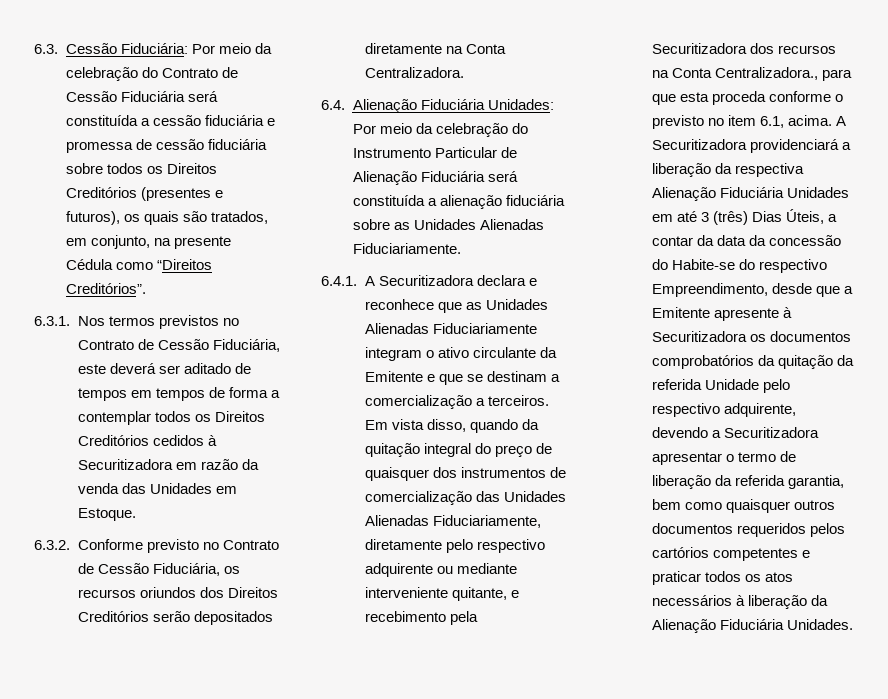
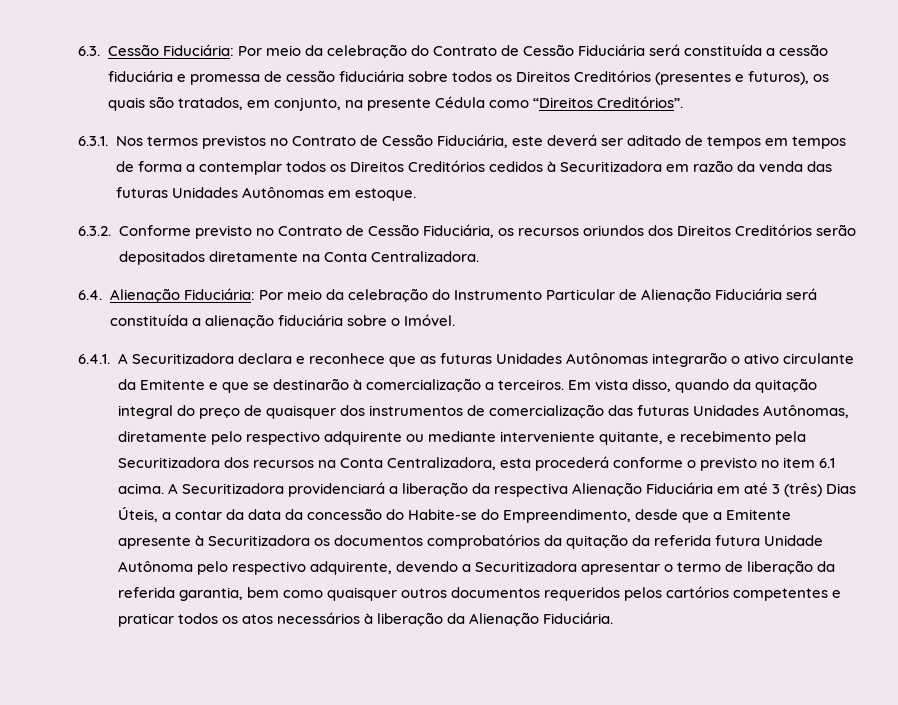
- 6.3.1. Nos termos previstos no Contrato de Cessão Fiduciária, este deverá ser aditado de tempos em tempos de forma a contemplar todos os Direitos Creditórios cedidos à Securitizadora em razão da venda das Unidades em Estoque.
+ 6.3.1. Nos termos previstos no Contrato de Cessão Fiduciária, este deverá ser aditado de tempos em tempos de forma a contemplar todos os Direitos Creditórios cedidos à Securitizadora em razão da venda das futuras Unidades Autônomas em estoque.
- 6.4. Alienação Fiduciária Unidades: Por meio da celebração do Instrumento Particular de Alienação Fiduciária será constituída a alienação fiduciária sobre as Unidades Alienadas Fiduciariamente.
+ 6.4. Alienação Fiduciária: Por meio da celebração do Instrumento Particular de Alienação Fiduciária será constituída a alienação fiduciária sobre o Imóvel.
- 6.4.1. A Securitizadora declara e reconhece que as Unidades Alienadas Fiduciariamente integram o ativo circulante da Emitente e que se destinam a comercialização a terceiros.
+ 6.4.1. A Securitizadora declara e reconhece que as futuras Unidades Autônomas integrarão o ativo circulante da Emitente e que se destinarão à comercialização a terceiros.
- Em vista disso, quando da quitação integral do preço de quaisquer dos instrumentos de comercialização das Unidades Alienadas Fiduciariamente, diretamente pelo respectivo adquirente ou mediante interveniente quitante, e recebimento pela Securitizadora dos recursos na Conta Centralizadora., para que esta proceda conforme o previsto no item 6.1, acima.
+ Em vista disso, quando da quitação integral do preço de quaisquer dos instrumentos de comercialização das futuras Unidades Autônomas, diretamente pelo respectivo adquirente ou mediante interveniente quitante, e recebimento pela Securitizadora dos recursos na Conta Centralizadora, esta procederá conforme o previsto no item 6.1 acima.
- A Securitizadora providenciará a liberação da respectiva Alienação Fiduciária Unidades em até 3 (três) Dias Úteis, a contar da data da concessão do Habite-se do respectivo Empreendimento, desde que a Emitente apresente à Securitizadora os documentos comprobatórios da quitação da referida Unidade pelo respectivo adquirente, devendo a Securitizadora apresentar o termo de liberação da referida garantia, bem como quaisquer outros documentos requeridos pelos cartórios competentes e praticar todos os atos necessários à liberação da Alienação Fiduciária Unidades.
+ A Securitizadora providenciará a liberação da respectiva Alienação Fiduciária em até 3 (três) Dias Úteis, a contar da data da concessão do Habite-se do Empreendimento, desde que a Emitente apresente à Securitizadora os documentos comprobatórios da quitação da referida futura Unidade Autônoma pelo respectivo adquirente, devendo a Securitizadora apresentar o termo de liberação da referida garantia, bem como quaisquer outros documentos requeridos pelos cartórios competentes e praticar todos os atos necessários à liberação da Alienação Fiduciária.

